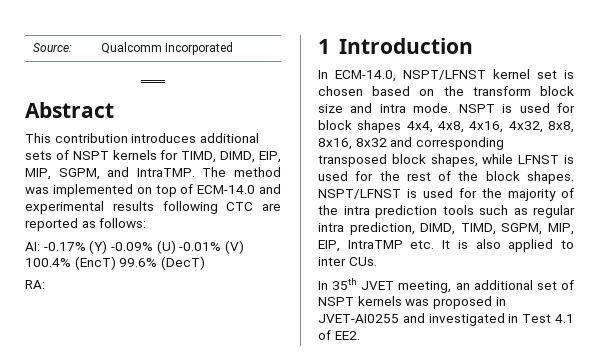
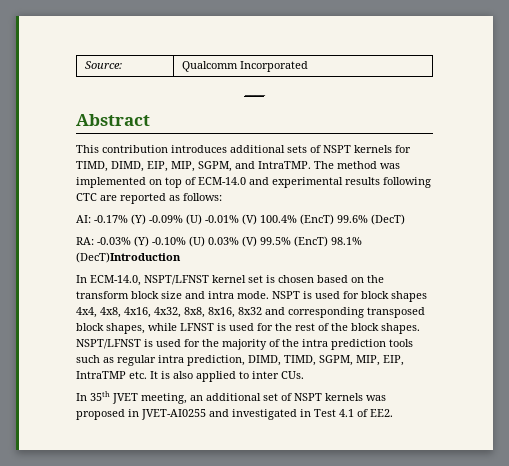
- RA:
- 1 Introduction
+ RA: -0.03% (Y) -0.10% (U) 0.03% (V) 99.5% (EncT) 98.1% (DecT)Introduction

